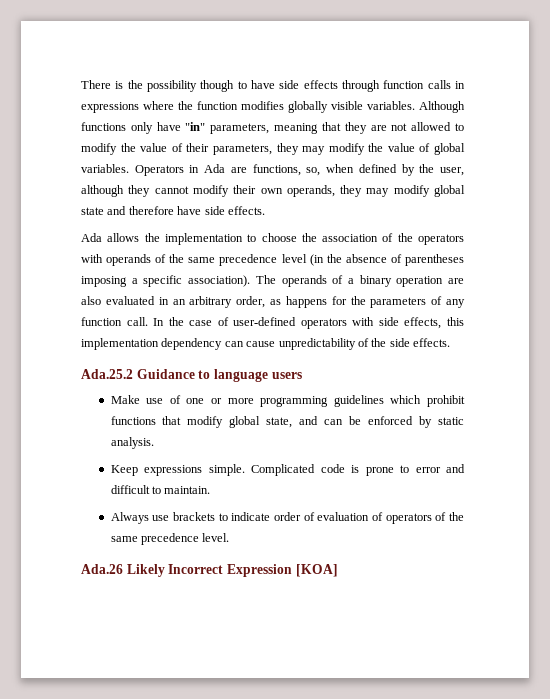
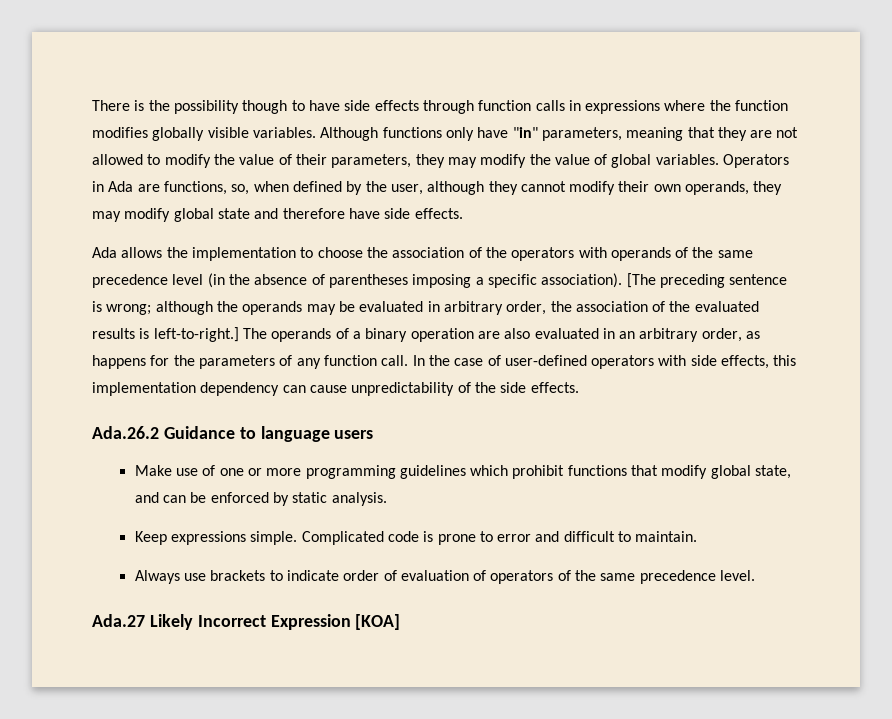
+ [The preceding sentence is wrong; although the operands may be evaluated in arbitrary order, the association of the evaluated results is left-to-right.]
- Ada.25.2 Guidance to language users
+ Ada.26.2 Guidance to language users
- Ada.26 Likely Incorrect Expression [KOA]
+ Ada.27 Likely Incorrect Expression [KOA]

